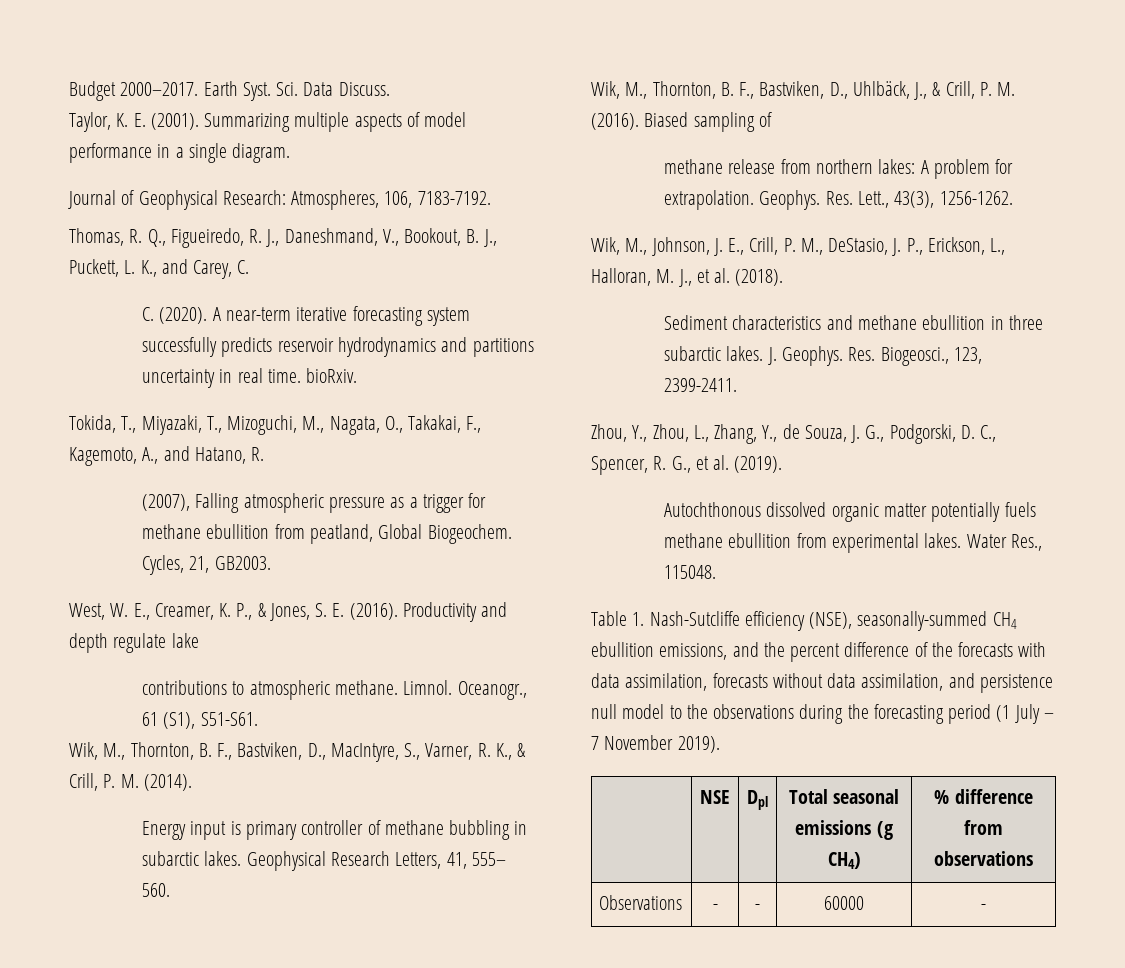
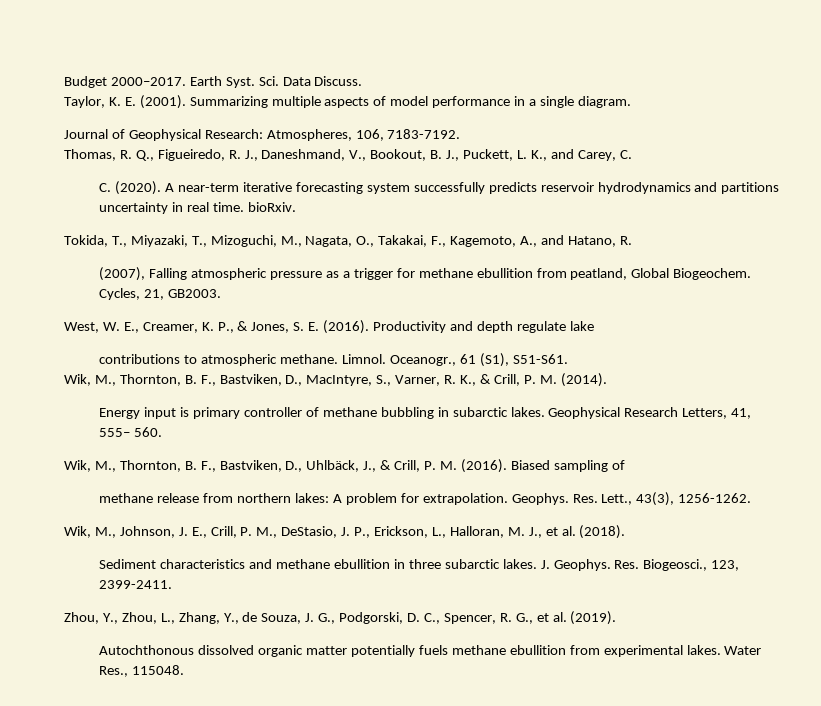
- Table 1. Nash-Sutcliffe efficiency (NSE), seasonally-summed CH4 ebullition emissions, and the percent difference of the forecasts with data assimilation, forecasts without data assimilation, and persistence null model to the observations during the forecasting period (1 July – 7 November 2019).
- | NSE | Dpl | Total seasonal emissions (g CH4) | % difference from observations
- Observations | - | - | 60000 | -

